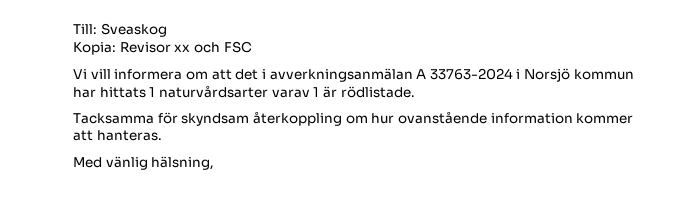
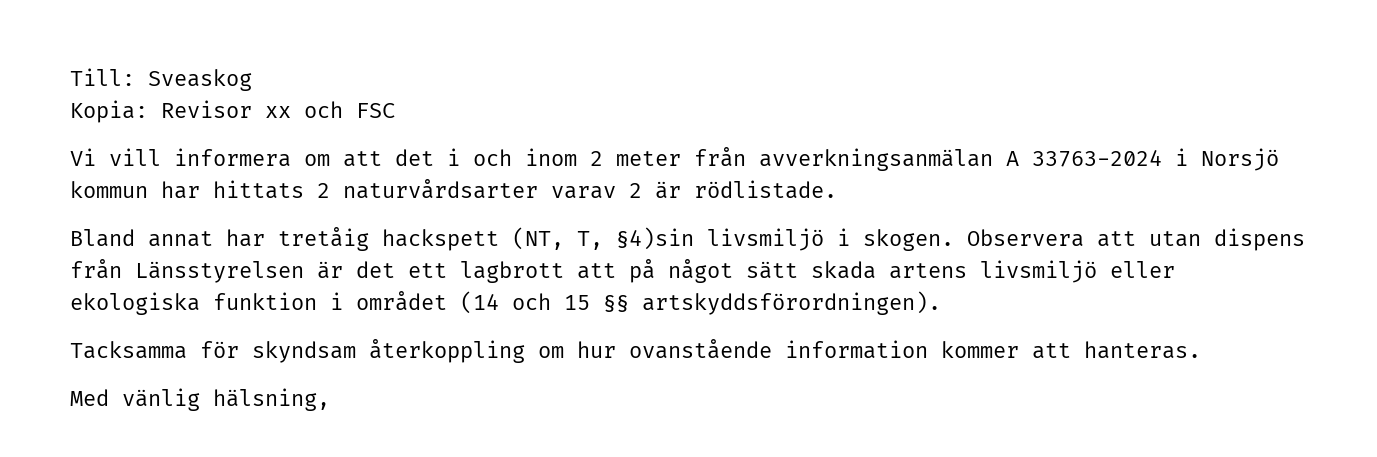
- Vi vill informera om att det i avverkningsanmälan A 33763-2024 i Norsjö kommun har hittats 1 naturvårdsarter varav 1 är rödlistade.
+ Vi vill informera om att det i och inom 2 meter från avverkningsanmälan A 33763-2024 i Norsjö kommun har hittats 2 naturvårdsarter varav 2 är rödlistade.
+ Bland annat har tretåig hackspett (NT, T, §4)sin livsmiljö i skogen. Observera att utan dispens från Länsstyrelsen är det ett lagbrott att på något sätt skada artens livsmiljö eller ekologiska funktion i området (14 och 15 §§ artskyddsförordningen).

